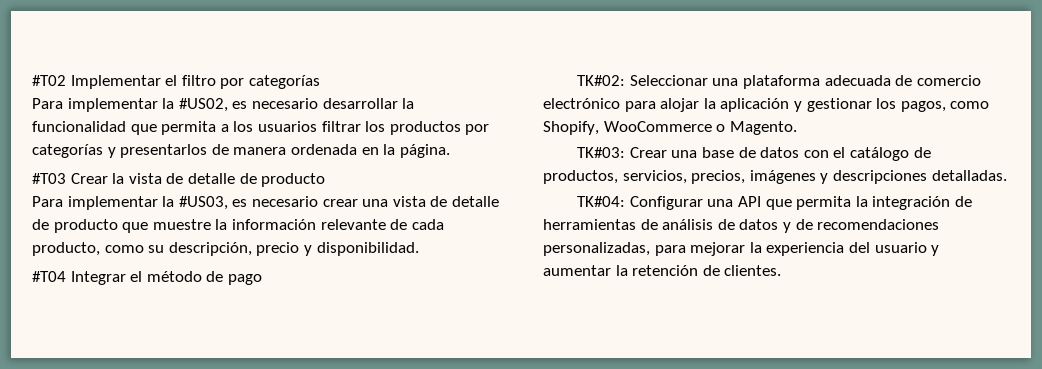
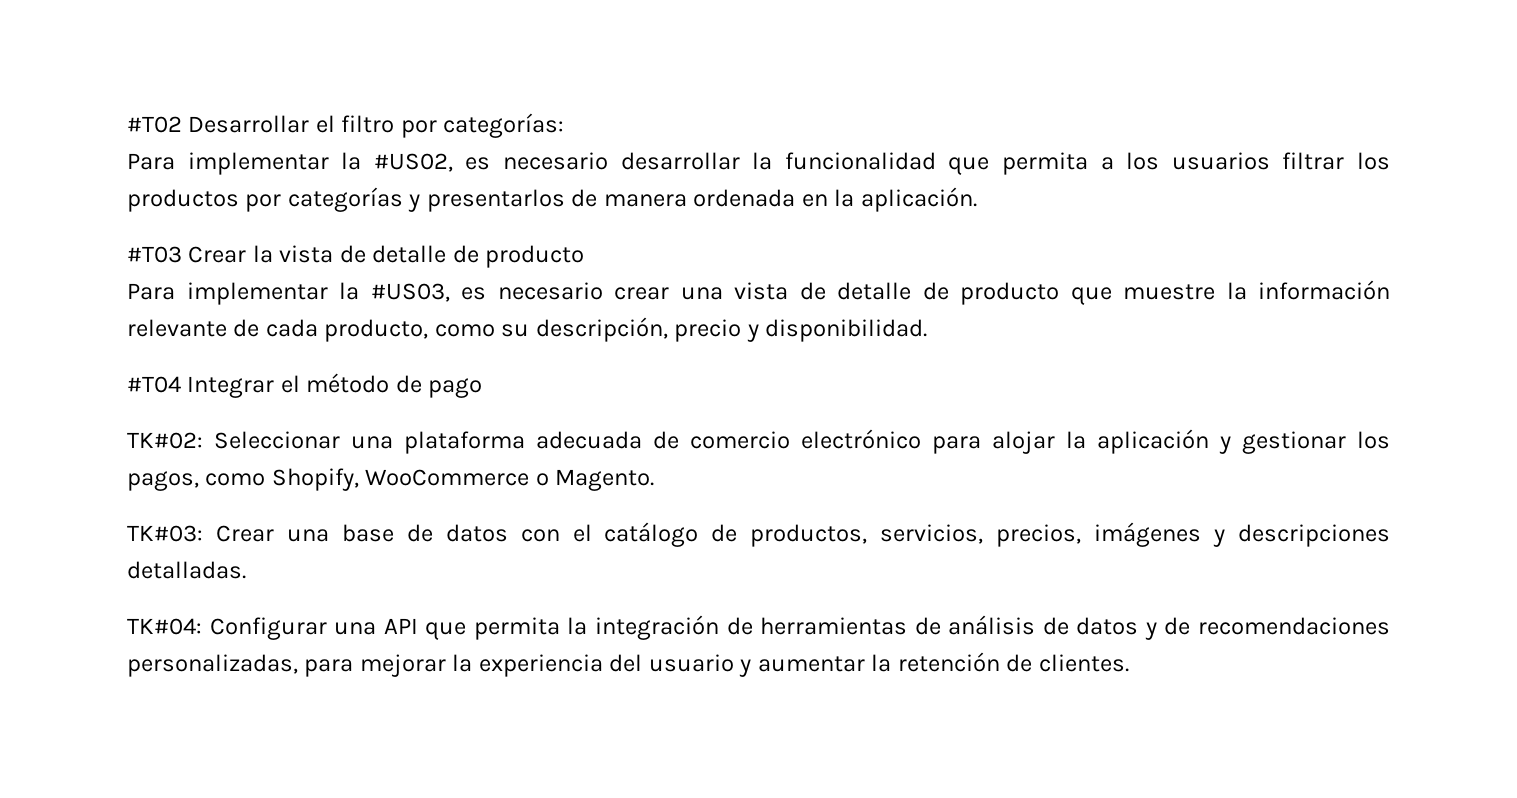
- #T02 Implementar el filtro por categorías
+ #T02 Desarrollar el filtro por categorías:
- Para implementar la #US02, es necesario desarrollar la funcionalidad que permita a los usuarios filtrar los productos por categorías y presentarlos de manera ordenada en la página.
+ Para implementar la #US02, es necesario desarrollar la funcionalidad que permita a los usuarios filtrar los productos por categorías y presentarlos de manera ordenada en la aplicación.

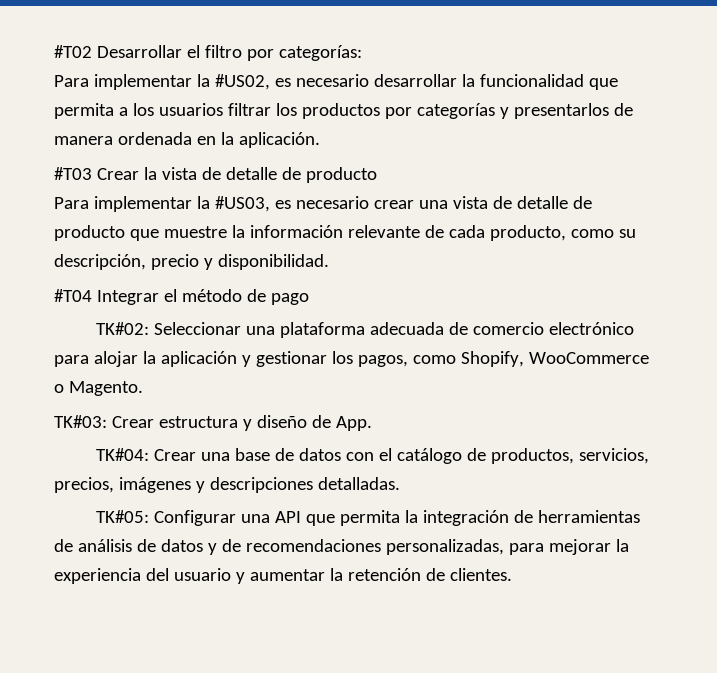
- TK#03: Crear una base de datos con el catálogo de productos, servicios, precios, imágenes y descripciones detalladas.
+ TK#03: Crear estructura y diseño de App.
+ TK#04: Crear una base de datos con el catálogo de productos, servicios, precios, imágenes y descripciones detalladas.
- TK#04: Configurar una API que permita la integración de herramientas de análisis de datos y de recomendaciones personalizadas, para mejorar la experiencia del usuario y aumentar la retención de clientes.
+ TK#05: Configurar una API que permita la integración de herramientas de análisis de datos y de recomendaciones personalizadas, para mejorar la experiencia del usuario y aumentar la retención de clientes.

